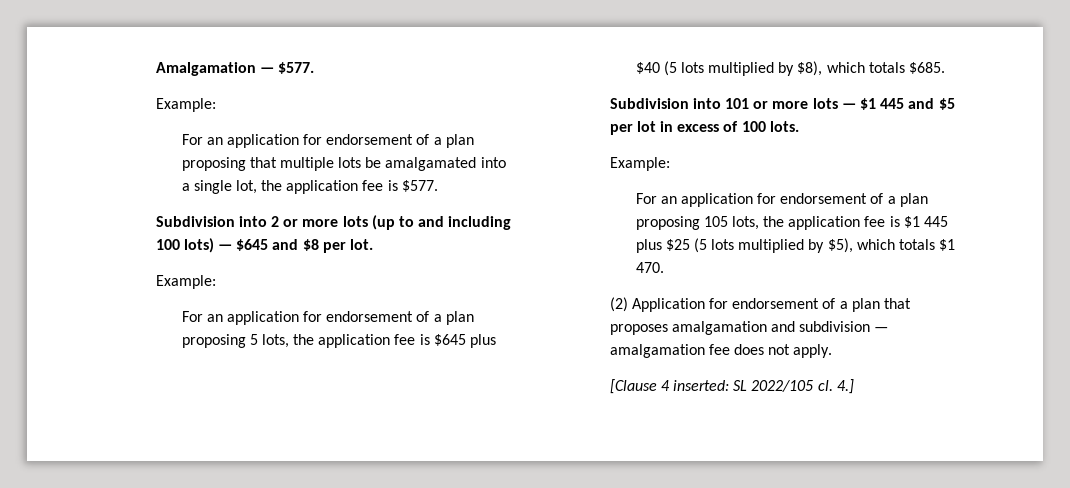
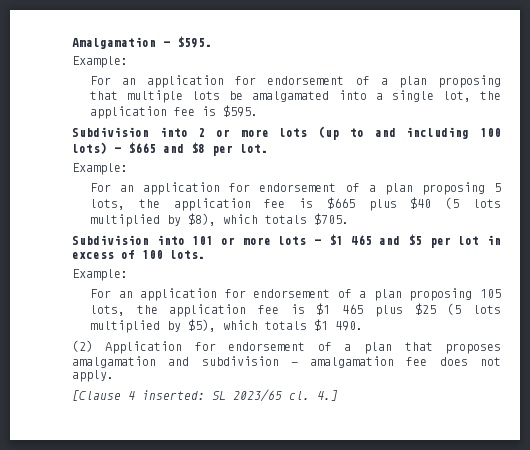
- Amalgamation — $577.
+ Amalgamation — $595.
- For an application for endorsement of a plan proposing that multiple lots be amalgamated into a single lot, the application fee is $577.
+ For an application for endorsement of a plan proposing that multiple lots be amalgamated into a single lot, the application fee is $595.
- Subdivision into 2 or more lots (up to and including 100 lots) — $645 and $8 per lot.
+ Subdivision into 2 or more lots (up to and including 100 lots) — $665 and $8 per lot.
- For an application for endorsement of a plan proposing 5 lots, the application fee is $645 plus $40 (5 lots multiplied by $8), which totals $685.
+ For an application for endorsement of a plan proposing 5 lots, the application fee is $665 plus $40 (5 lots multiplied by $8), which totals $705.
- Subdivision into 101 or more lots — $1 445 and $5 per lot in excess of 100 lots.
+ Subdivision into 101 or more lots — $1 465 and $5 per lot in excess of 100 lots.
- For an application for endorsement of a plan proposing 105 lots, the application fee is $1 445 plus $25 (5 lots multiplied by $5), which totals $1 470.
+ For an application for endorsement of a plan proposing 105 lots, the application fee is $1 465 plus $25 (5 lots multiplied by $5), which totals $1 490.
- [Clause 4 inserted: SL 2022/105 cl.
+ [Clause 4 inserted: SL 2023/65 cl.

